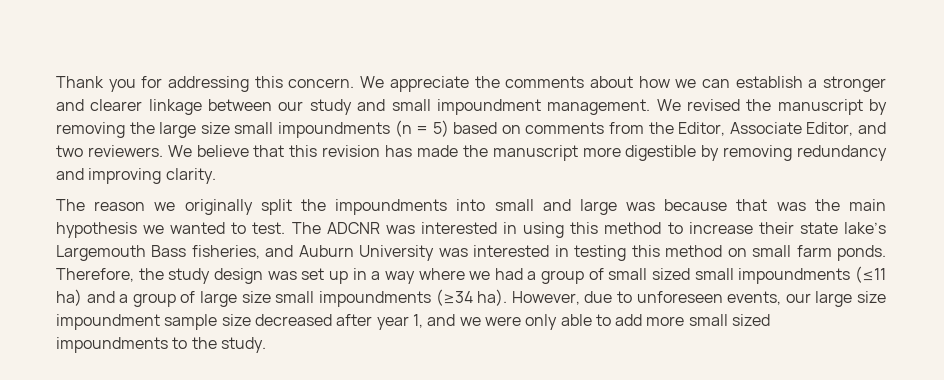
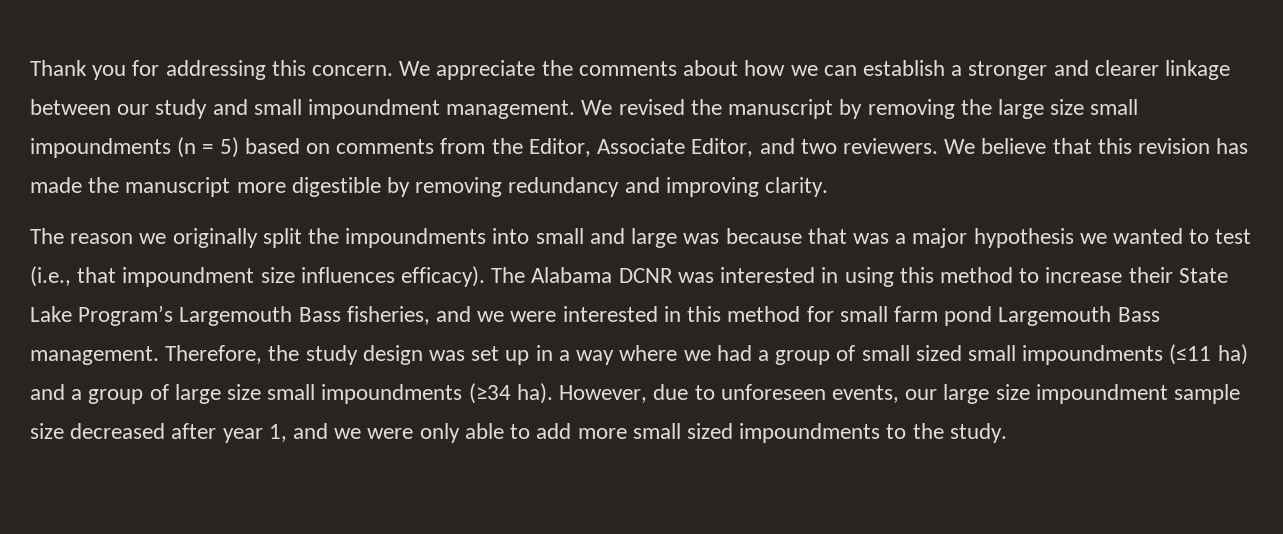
- The reason we originally split the impoundments into small and large was because that was the main hypothesis we wanted to test. The ADCNR was interested in using this method to increase their state lake’s Largemouth Bass fisheries, and Auburn University was interested in testing this method on small farm ponds.
+ The reason we originally split the impoundments into small and large was because that was a major hypothesis we wanted to test (i.e., that impoundment size influences efficacy). The Alabama DCNR was interested in using this method to increase their State Lake Program’s Largemouth Bass fisheries, and we were interested in this method for small farm pond Largemouth Bass management.

